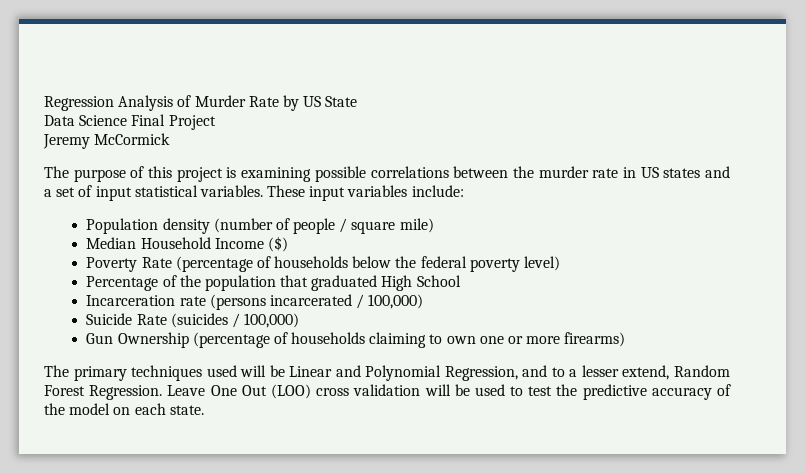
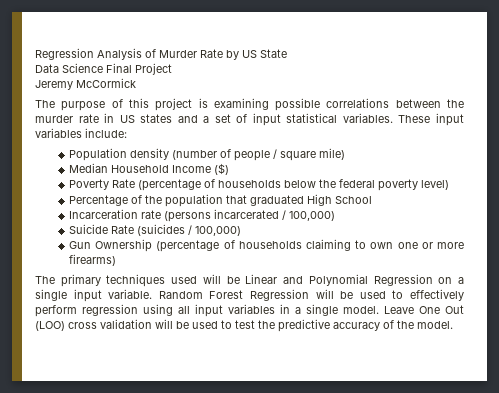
- The primary techniques used will be Linear and Polynomial Regression, and to a lesser extend, Random Forest Regression.
+ The primary techniques used will be Linear and Polynomial Regression on a single input variable. Random Forest Regression will be used to effectively perform regression using all input variables in a single model.
- Leave One Out (LOO) cross validation will be used to test the predictive accuracy of the model on each state.
+ Leave One Out (LOO) cross validation will be used to test the predictive accuracy of the model.

